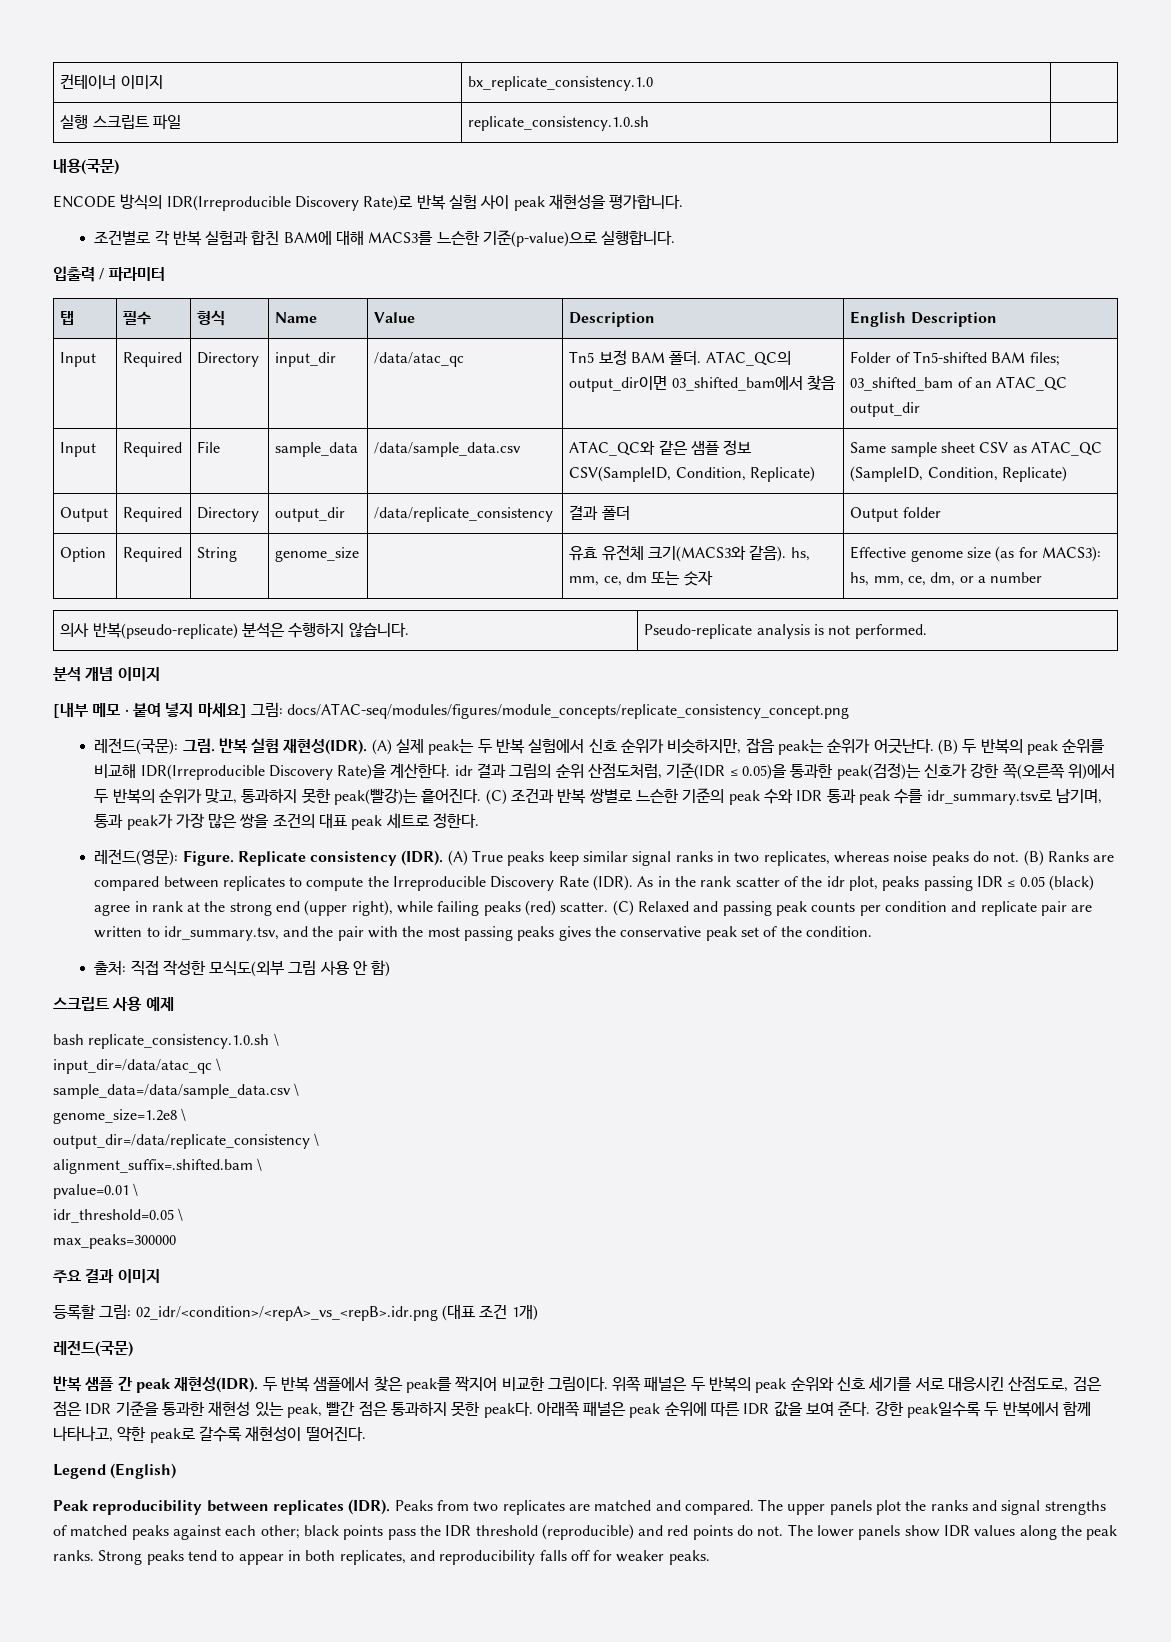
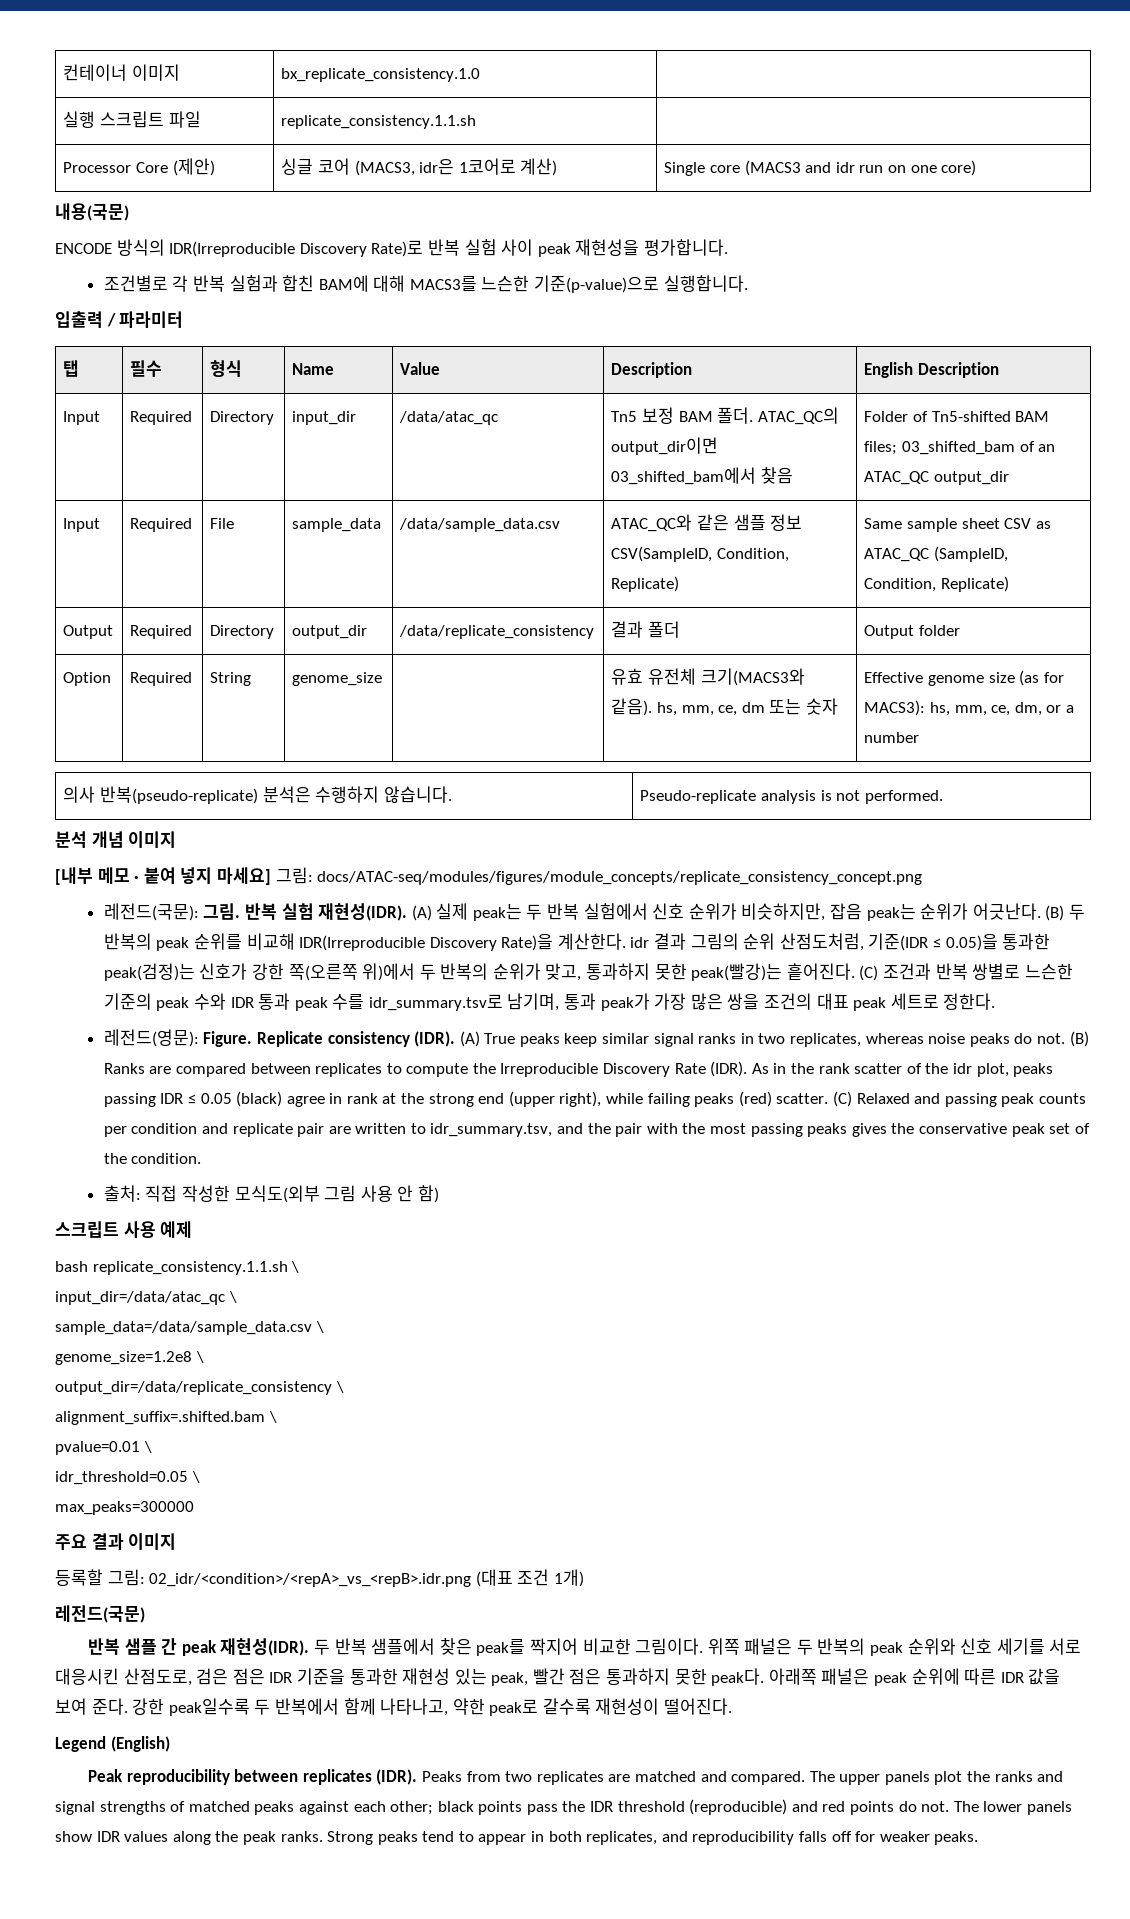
- 실행 스크립트 파일 | replicate_consistency.1.0.sh |
+ 실행 스크립트 파일 | replicate_consistency.1.1.sh |
+ Processor Core (제안) | 싱글 코어 (MACS3, idr은 1코어로 계산) | Single core (MACS3 and idr run on one core)
- bash replicate_consistency.1.0.sh \
+ bash replicate_consistency.1.1.sh \

